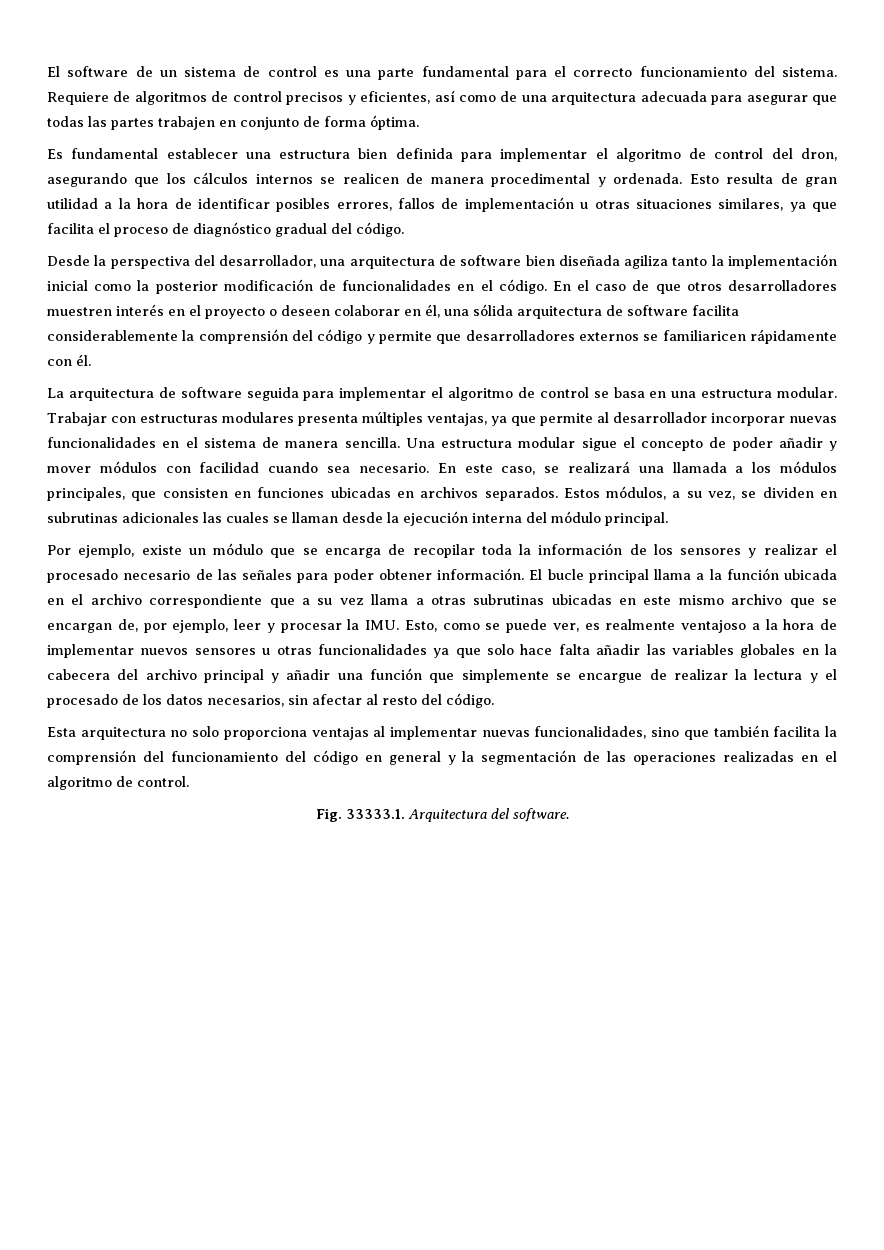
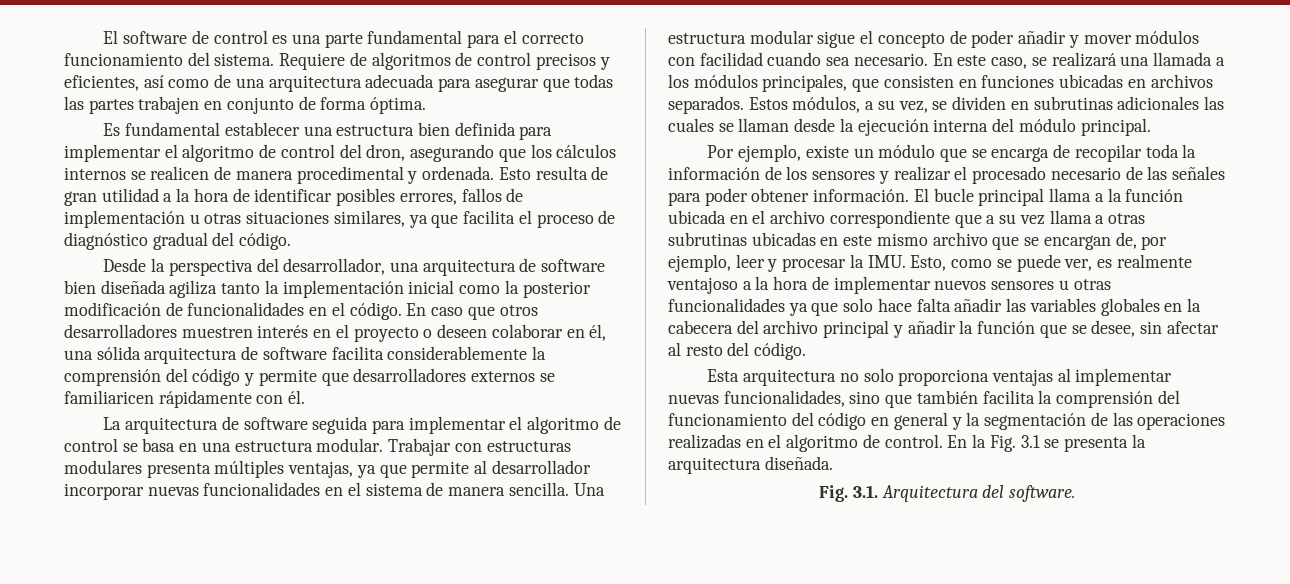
- El software de un sistema de control es una parte fundamental para el correcto funcionamiento del sistema.
+ El software de control es una parte fundamental para el correcto funcionamiento del sistema.
- En el caso de que otros desarrolladores muestren interés en el proyecto o deseen colaborar en él, una sólida arquitectura de software facilita considerablemente la comprensión del código y permite que desarrolladores externos se familiaricen rápidamente con él.
+ En caso que otros desarrolladores muestren interés en el proyecto o deseen colaborar en él, una sólida arquitectura de software facilita considerablemente la comprensión del código y permite que desarrolladores externos se familiaricen rápidamente con él.
- El bucle principal llama a la función ubicada en el archivo correspondiente que a su vez llama a otras subrutinas ubicadas en este mismo archivo que se encargan de, por ejemplo, leer y procesar la IMU. Esto, como se puede ver, es realmente ventajoso a la hora de implementar nuevos sensores u otras funcionalidades ya que solo hace falta añadir las variables globales en la cabecera del archivo principal y añadir una función que simplemente se encargue de realizar la lectura y el procesado de los datos necesarios, sin afectar al resto del código.
+ El bucle principal llama a la función ubicada en el archivo correspondiente que a su vez llama a otras subrutinas ubicadas en este mismo archivo que se encargan de, por ejemplo, leer y procesar la IMU. Esto, como se puede ver, es realmente ventajoso a la hora de implementar nuevos sensores u otras funcionalidades ya que solo hace falta añadir las variables globales en la cabecera del archivo principal y añadir la función que se desee, sin afectar al resto del código.
- Esta arquitectura no solo proporciona ventajas al implementar nuevas funcionalidades, sino que también facilita la comprensión del funcionamiento del código en general y la segmentación de las operaciones realizadas en el algoritmo de control.
- Fig. 33333.1. Arquitectura del software.
+ Esta arquitectura no solo proporciona ventajas al implementar nuevas funcionalidades, sino que también facilita la comprensión del funcionamiento del código en general y la segmentación de las operaciones realizadas en el algoritmo de control. En la Fig. 3.1 se presenta la arquitectura diseñada.
+ Fig. 3.1. Arquitectura del software.

